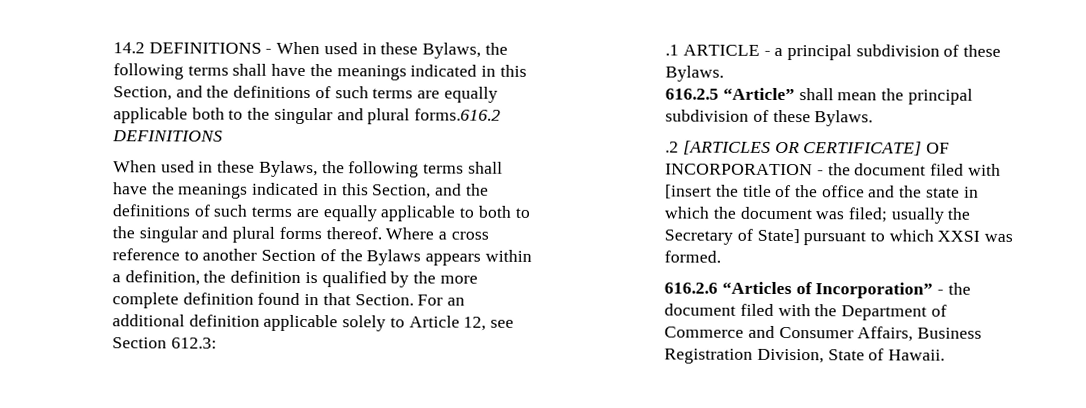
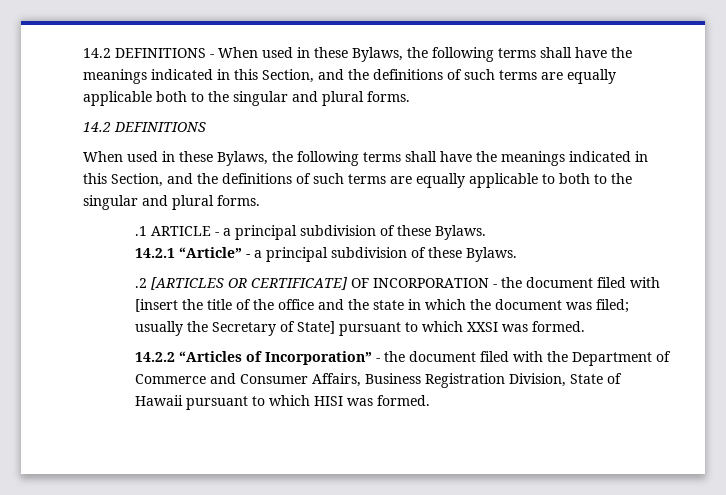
- 14.2 DEFINITIONS - When used in these Bylaws, the following terms shall have the meanings indicated in this Section, and the definitions of such terms are equally applicable both to the singular and plural forms.616.2 DEFINITIONS
+ 14.2 DEFINITIONS - When used in these Bylaws, the following terms shall have the meanings indicated in this Section, and the definitions of such terms are equally applicable both to the singular and plural forms.
+ 14.2 DEFINITIONS
- When used in these Bylaws, the following terms shall have the meanings indicated in this Section, and the definitions of such terms are equally applicable to both to the singular and plural forms thereof. Where a cross reference to another Section of the Bylaws appears within a definition, the definition is qualified by the more complete definition found in that Section. For an additional definition applicable solely to Article 12, see Section 612.3:
+ When used in these Bylaws, the following terms shall have the meanings indicated in this Section, and the definitions of such terms are equally applicable to both to the singular and plural forms.
- 616.2.5 “Article” shall mean the principal subdivision of these Bylaws.
+ 14.2.1 “Article” - a principal subdivision of these Bylaws.
- 616.2.6 “Articles of Incorporation” - the document filed with the Department of Commerce and Consumer Affairs, Business Registration Division, State of Hawaii.
+ 14.2.2 “Articles of Incorporation” - the document filed with the Department of Commerce and Consumer Affairs, Business Registration Division, State of Hawaii pursuant to which HISI was formed.

